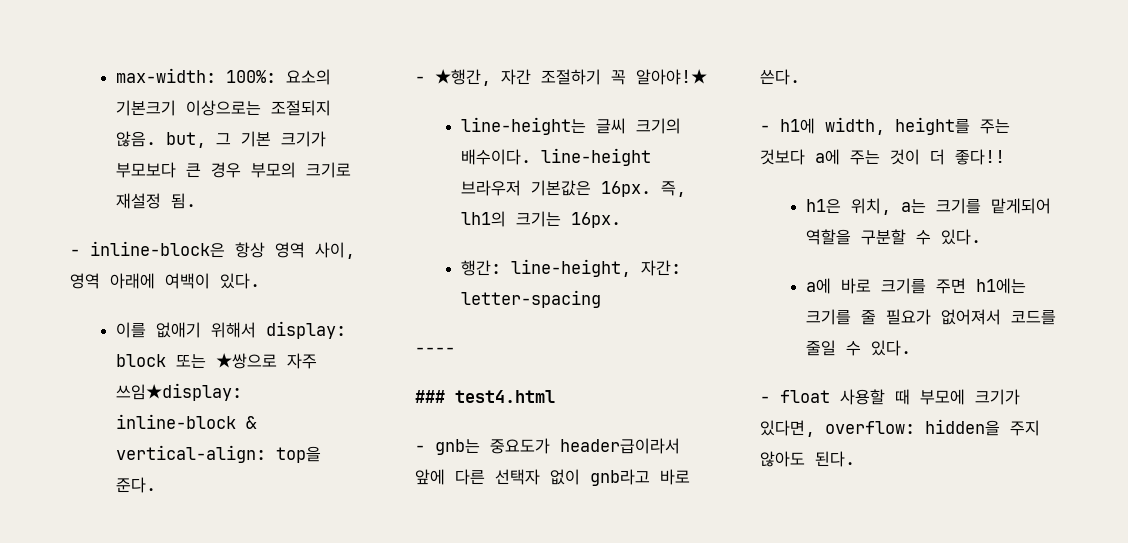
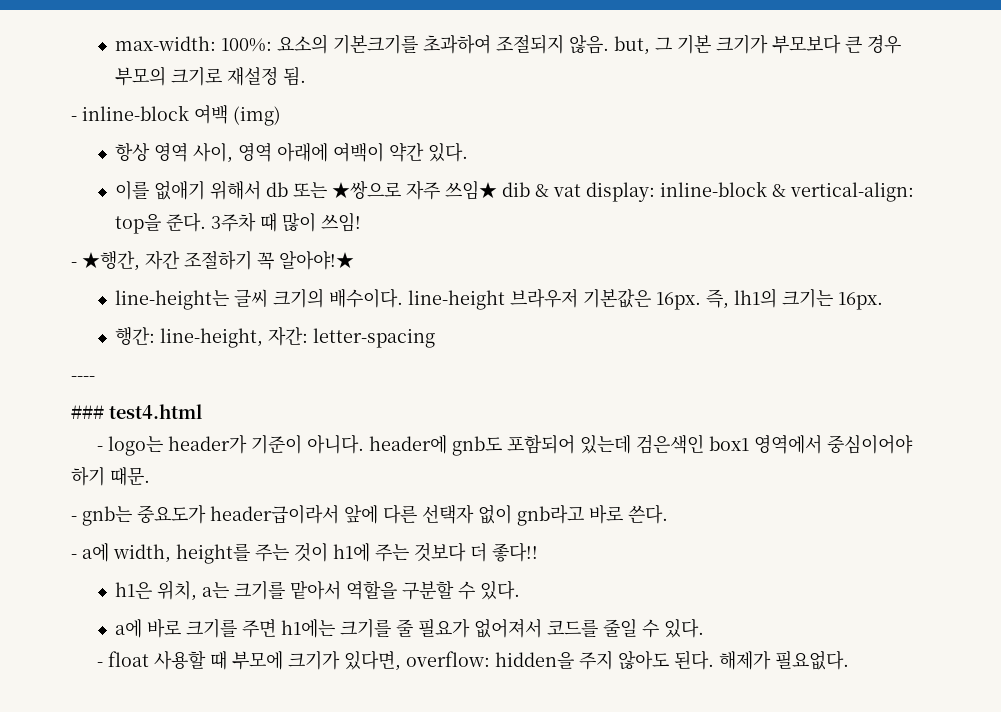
- max-width: 100%: 요소의 기본크기 이상으로는 조절되지 않음. but, 그 기본 크기가 부모보다 큰 경우 부모의 크기로 재설정 됨.
+ max-width: 100%: 요소의 기본크기를 초과하여 조절되지 않음. but, 그 기본 크기가 부모보다 큰 경우 부모의 크기로 재설정 됨.
- - inline-block은 항상 영역 사이, 영역 아래에 여백이 있다.
+ - inline-block 여백 (img)
+ 항상 영역 사이, 영역 아래에 여백이 약간 있다.
- 이를 없애기 위해서 display: block 또는 ★쌍으로 자주 쓰임★display: inline-block & vertical-align: top을 준다.
+ 이를 없애기 위해서 db 또는 ★쌍으로 자주 쓰임★ dib & vat display: inline-block & vertical-align: top을 준다. 3주차 때 많이 쓰임!
+ - logo는 header가 기준이 아니다. header에 gnb도 포함되어 있는데 검은색인 box1 영역에서 중심이어야 하기 때문.
- - h1에 width, height를 주는 것보다 a에 주는 것이 더 좋다!!
+ - a에 width, height를 주는 것이 h1에 주는 것보다 더 좋다!!
- h1은 위치, a는 크기를 맡게되어 역할을 구분할 수 있다.
+ h1은 위치, a는 크기를 맡아서 역할을 구분할 수 있다.
+ 해제가 필요없다.

